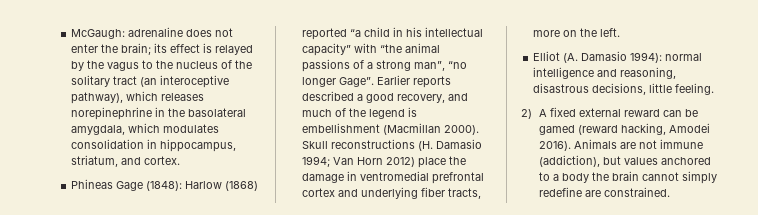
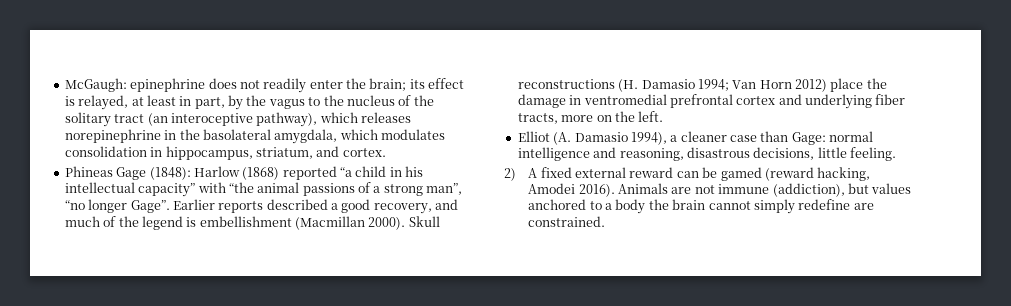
- McGaugh: adrenaline does not enter the brain; its effect is relayed by the vagus to the nucleus of the solitary tract (an interoceptive pathway), which releases norepinephrine in the basolateral amygdala, which modulates consolidation in hippocampus, striatum, and cortex.
+ McGaugh: epinephrine does not readily enter the brain; its effect is relayed, at least in part, by the vagus to the nucleus of the solitary tract (an interoceptive pathway), which releases norepinephrine in the basolateral amygdala, which modulates consolidation in hippocampus, striatum, and cortex.
- Elliot (A. Damasio 1994): normal intelligence and reasoning, disastrous decisions, little feeling.
+ Elliot (A. Damasio 1994), a cleaner case than Gage: normal intelligence and reasoning, disastrous decisions, little feeling.

